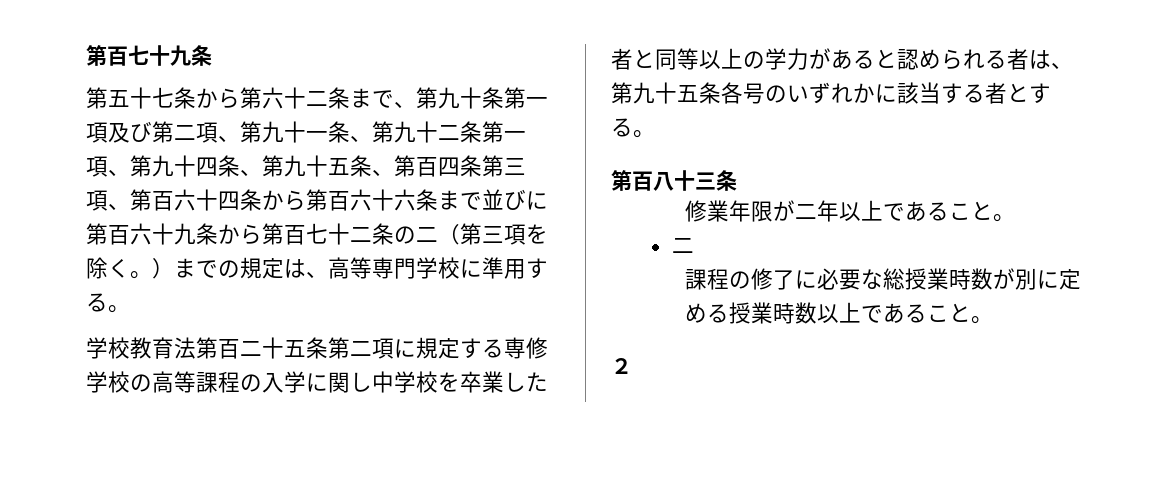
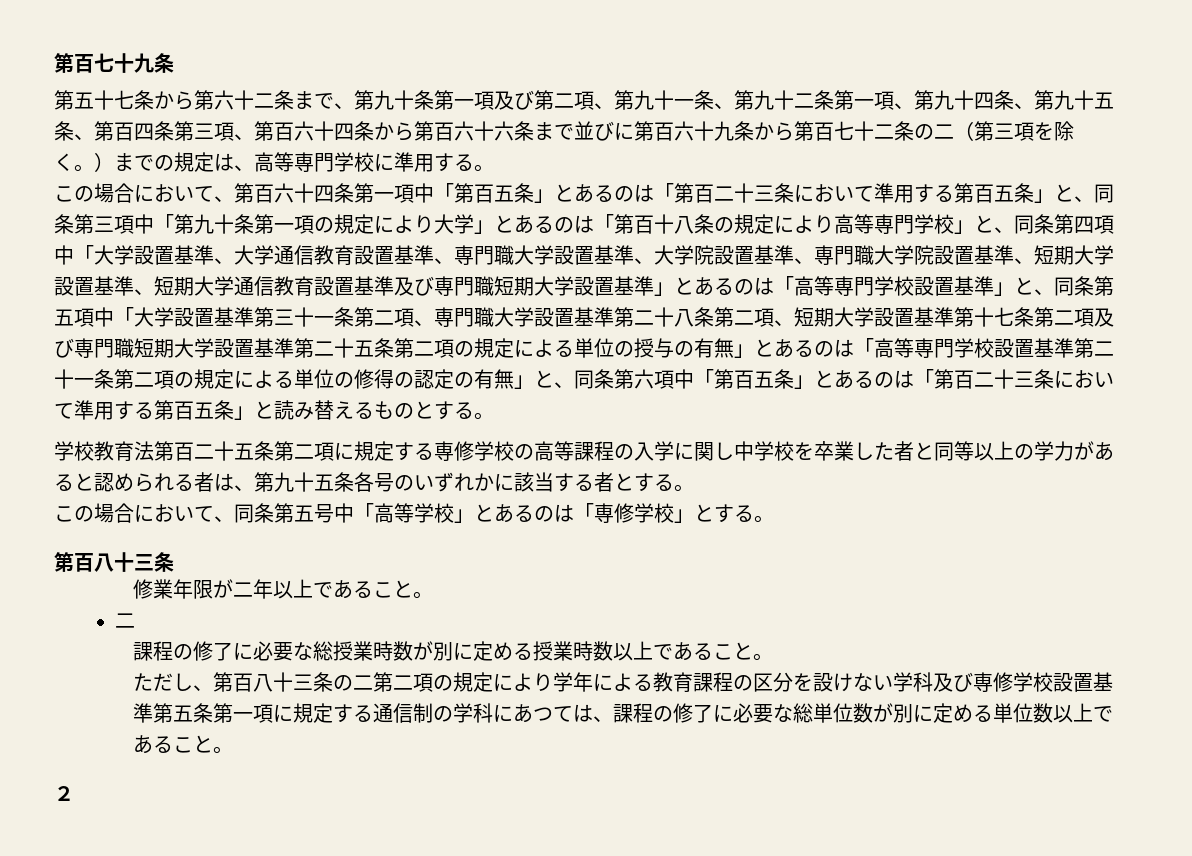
+ この場合において、第百六十四条第一項中「第百五条」とあるのは「第百二十三条において準用する第百五条」と、同条第三項中「第九十条第一項の規定により大学」とあるのは「第百十八条の規定により高等専門学校」と、同条第四項中「大学設置基準、大学通信教育設置基準、専門職大学設置基準、大学院設置基準、専門職大学院設置基準、短期大学設置基準、短期大学通信教育設置基準及び専門職短期大学設置基準」とあるのは「高等専門学校設置基準」と、同条第五項中「大学設置基準第三十一条第二項、専門職大学設置基準第二十八条第二項、短期大学設置基準第十七条第二項及び専門職短期大学設置基準第二十五条第二項の規定による単位の授与の有無」とあるのは「高等専門学校設置基準第二十一条第二項の規定による単位の修得の認定の有無」と、同条第六項中「第百五条」とあるのは「第百二十三条において準用する第百五条」と読み替えるものとする。
+ この場合において、同条第五号中「高等学校」とあるのは「専修学校」とする。
+ ただし、第百八十三条の二第二項の規定により学年による教育課程の区分を設けない学科及び専修学校設置基準第五条第一項に規定する通信制の学科にあつては、課程の修了に必要な総単位数が別に定める単位数以上であること。

